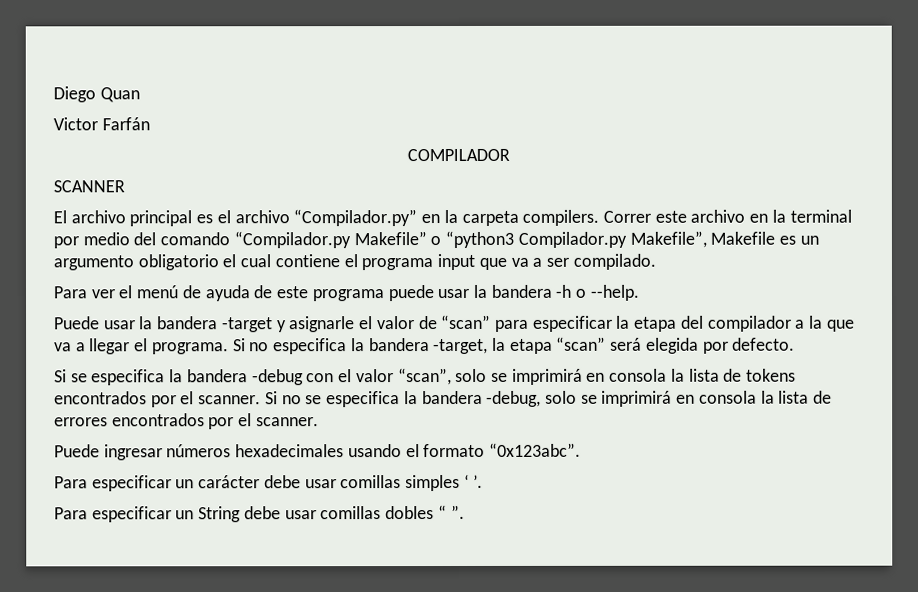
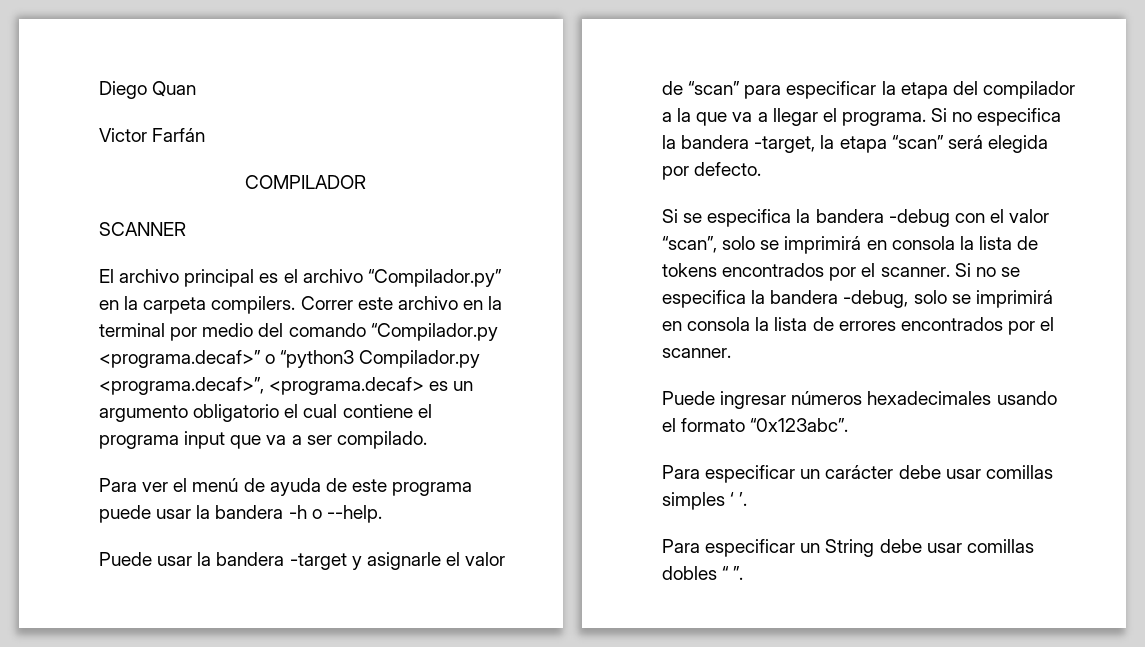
- Correr este archivo en la terminal por medio del comando “Compilador.py Makefile” o “python3 Compilador.py Makefile”, Makefile es un argumento obligatorio el cual contiene el programa input que va a ser compilado.
+ Correr este archivo en la terminal por medio del comando “Compilador.py <programa.decaf>” o “python3 Compilador.py <programa.decaf>”, <programa.decaf> es un argumento obligatorio el cual contiene el programa input que va a ser compilado.

